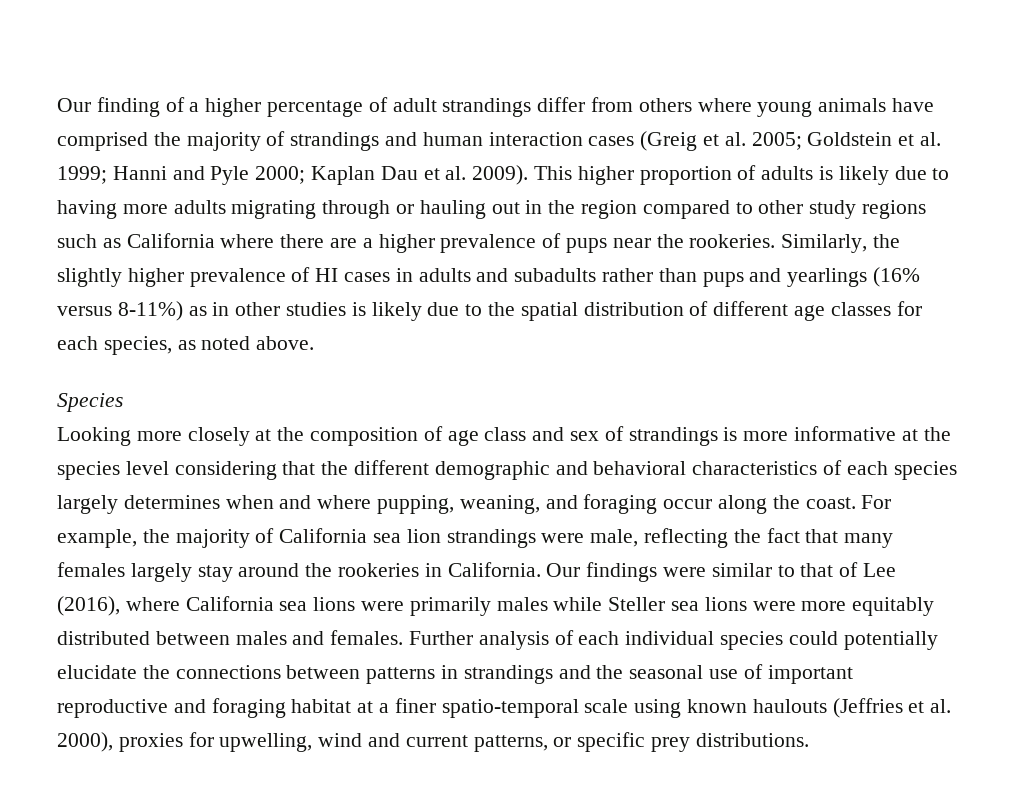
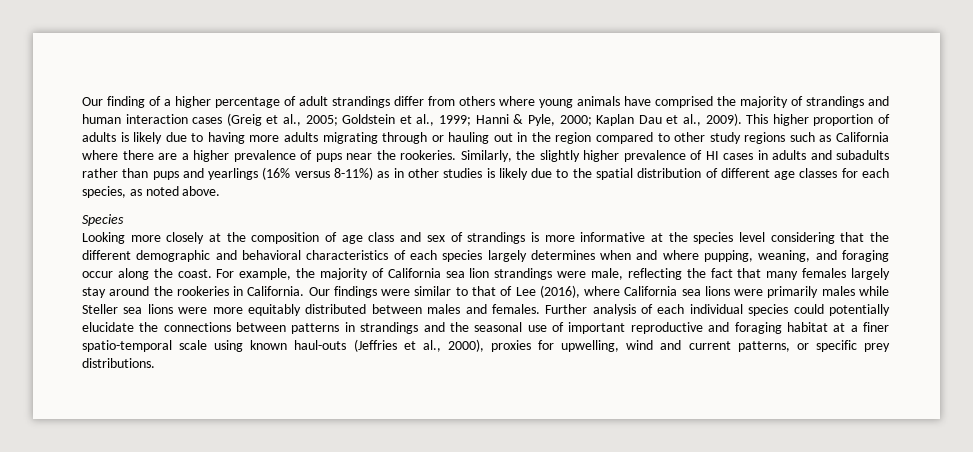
- Our finding of a higher percentage of adult strandings differ from others where young animals have comprised the majority of strandings and human interaction cases (Greig et al. 2005; Goldstein et al. 1999; Hanni and Pyle 2000; Kaplan Dau et al. 2009).
+ Our finding of a higher percentage of adult strandings differ from others where young animals have comprised the majority of strandings and human interaction cases (Greig et al., 2005; Goldstein et al., 1999; Hanni & Pyle, 2000; Kaplan Dau et al., 2009).
- Further analysis of each individual species could potentially elucidate the connections between patterns in strandings and the seasonal use of important reproductive and foraging habitat at a finer spatio-temporal scale using known haulouts (Jeffries et al. 2000), proxies for upwelling, wind and current patterns, or specific prey distributions.
+ Further analysis of each individual species could potentially elucidate the connections between patterns in strandings and the seasonal use of important reproductive and foraging habitat at a finer spatio-temporal scale using known haul-outs (Jeffries et al., 2000), proxies for upwelling, wind and current patterns, or specific prey distributions.

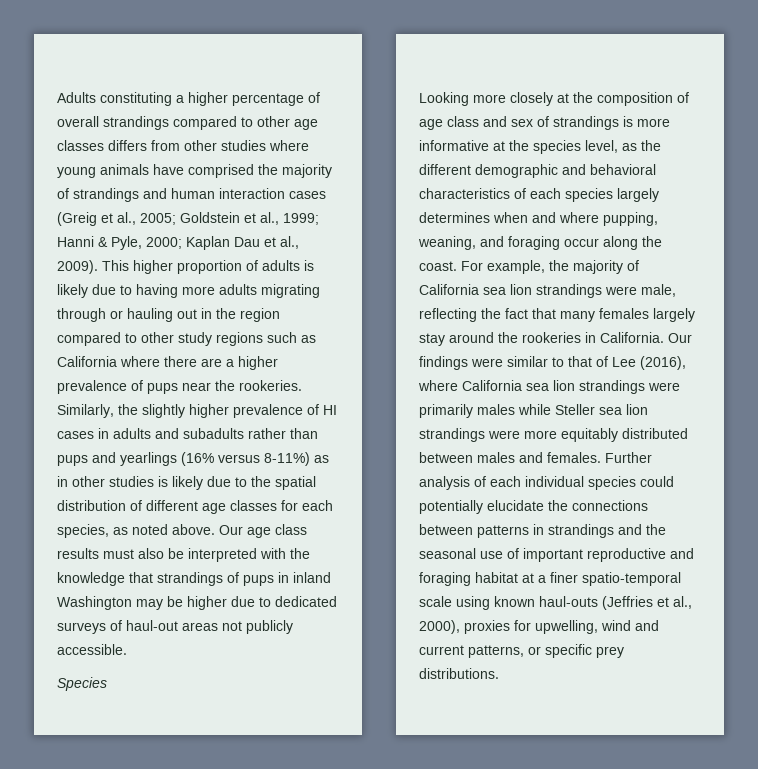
- Our finding of a higher percentage of adult strandings differ from others where young animals have comprised the majority of strandings and human interaction cases (Greig et al., 2005; Goldstein et al., 1999; Hanni & Pyle, 2000; Kaplan Dau et al., 2009).
+ Adults constituting a higher percentage of overall strandings compared to other age classes differs from other studies where young animals have comprised the majority of strandings and human interaction cases (Greig et al., 2005; Goldstein et al., 1999; Hanni & Pyle, 2000; Kaplan Dau et al., 2009).
+ Our age class results must also be interpreted with the knowledge that strandings of pups in inland Washington may be higher due to dedicated surveys of haul-out areas not publicly accessible.
- Looking more closely at the composition of age class and sex of strandings is more informative at the species level considering that the different demographic and behavioral characteristics of each species largely determines when and where pupping, weaning, and foraging occur along the coast.
+ Looking more closely at the composition of age class and sex of strandings is more informative at the species level, as the different demographic and behavioral characteristics of each species largely determines when and where pupping, weaning, and foraging occur along the coast.
- Our findings were similar to that of Lee (2016), where California sea lions were primarily males while Steller sea lions were more equitably distributed between males and females.
+ Our findings were similar to that of Lee (2016), where California sea lion strandings were primarily males while Steller sea lion strandings were more equitably distributed between males and females.

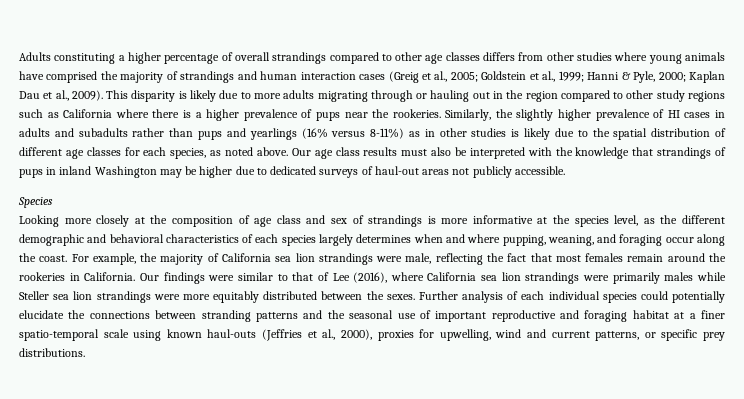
- This higher proportion of adults is likely due to having more adults migrating through or hauling out in the region compared to other study regions such as California where there are a higher prevalence of pups near the rookeries.
+ This disparity is likely due to more adults migrating through or hauling out in the region compared to other study regions such as California where there is a higher prevalence of pups near the rookeries.
- For example, the majority of California sea lion strandings were male, reflecting the fact that many females largely stay around the rookeries in California.
+ For example, the majority of California sea lion strandings were male, reflecting the fact that most females remain around the rookeries in California.
- Our findings were similar to that of Lee (2016), where California sea lion strandings were primarily males while Steller sea lion strandings were more equitably distributed between males and females.
+ Our findings were similar to that of Lee (2016), where California sea lion strandings were primarily males while Steller sea lion strandings were more equitably distributed between the sexes.
- Further analysis of each individual species could potentially elucidate the connections between patterns in strandings and the seasonal use of important reproductive and foraging habitat at a finer spatio-temporal scale using known haul-outs (Jeffries et al., 2000), proxies for upwelling, wind and current patterns, or specific prey distributions.
+ Further analysis of each individual species could potentially elucidate the connections between stranding patterns and the seasonal use of important reproductive and foraging habitat at a finer spatio-temporal scale using known haul-outs (Jeffries et al., 2000), proxies for upwelling, wind and current patterns, or specific prey distributions.

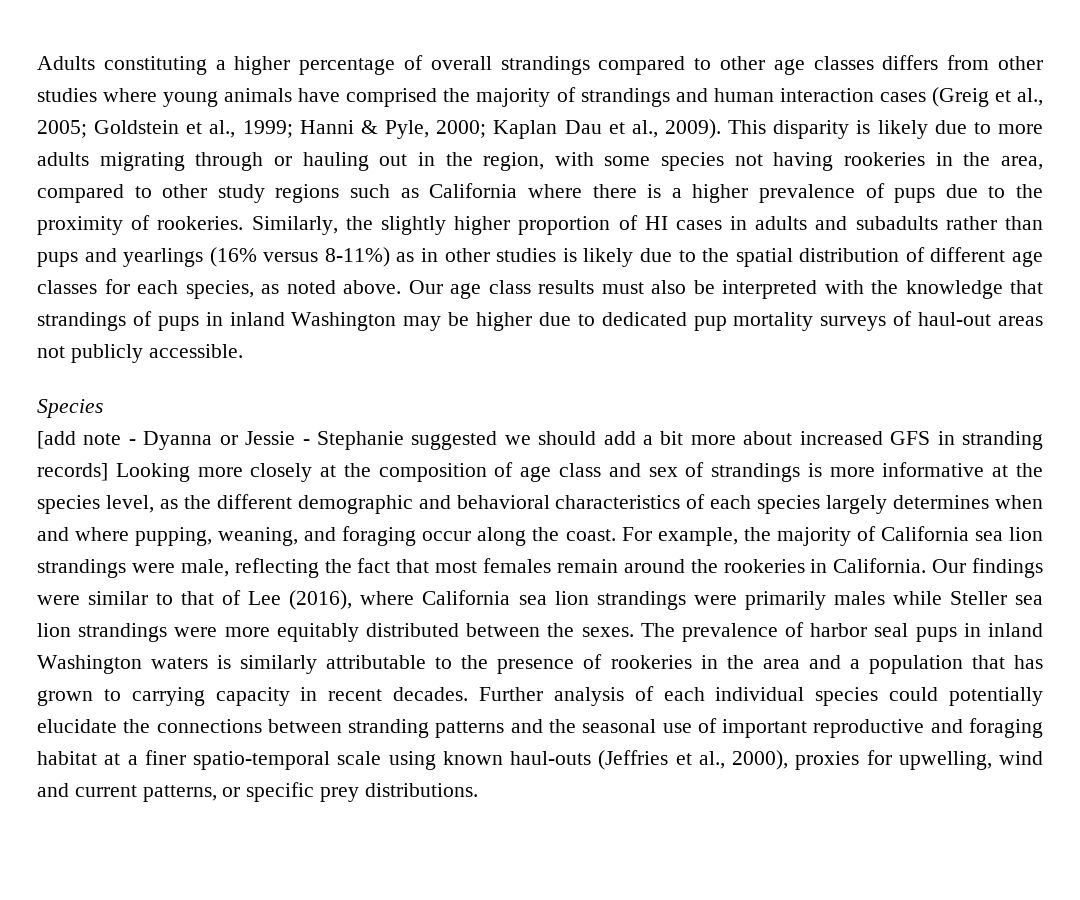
- This disparity is likely due to more adults migrating through or hauling out in the region compared to other study regions such as California where there is a higher prevalence of pups near the rookeries.
+ This disparity is likely due to more adults migrating through or hauling out in the region, with some species not having rookeries in the area, compared to other study regions such as California where there is a higher prevalence of pups due to the proximity of rookeries.
- Similarly, the slightly higher prevalence of HI cases in adults and subadults rather than pups and yearlings (16% versus 8-11%) as in other studies is likely due to the spatial distribution of different age classes for each species, as noted above.
+ Similarly, the slightly higher proportion of HI cases in adults and subadults rather than pups and yearlings (16% versus 8-11%) as in other studies is likely due to the spatial distribution of different age classes for each species, as noted above.
- Our age class results must also be interpreted with the knowledge that strandings of pups in inland Washington may be higher due to dedicated surveys of haul-out areas not publicly accessible.
+ Our age class results must also be interpreted with the knowledge that strandings of pups in inland Washington may be higher due to dedicated pup mortality surveys of haul-out areas not publicly accessible.
- Looking more closely at the composition of age class and sex of strandings is more informative at the species level, as the different demographic and behavioral characteristics of each species largely determines when and where pupping, weaning, and foraging occur along the coast.
+ [add note - Dyanna or Jessie - Stephanie suggested we should add a bit more about increased GFS in stranding records] Looking more closely at the composition of age class and sex of strandings is more informative at the species level, as the different demographic and behavioral characteristics of each species largely determines when and where pupping, weaning, and foraging occur along the coast.
+ The prevalence of harbor seal pups in inland Washington waters is similarly attributable to the presence of rookeries in the area and a population that has grown to carrying capacity in recent decades.

